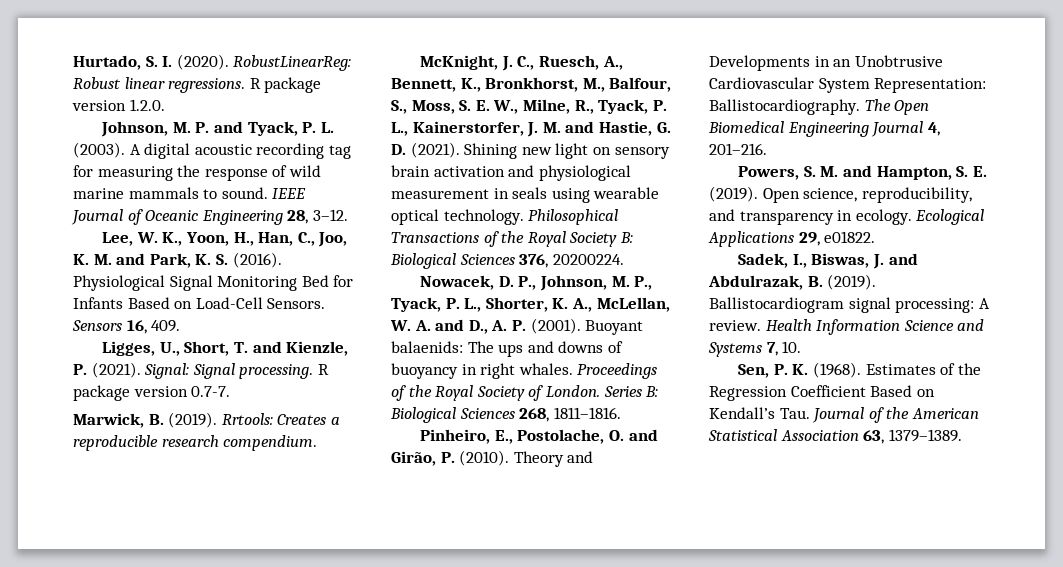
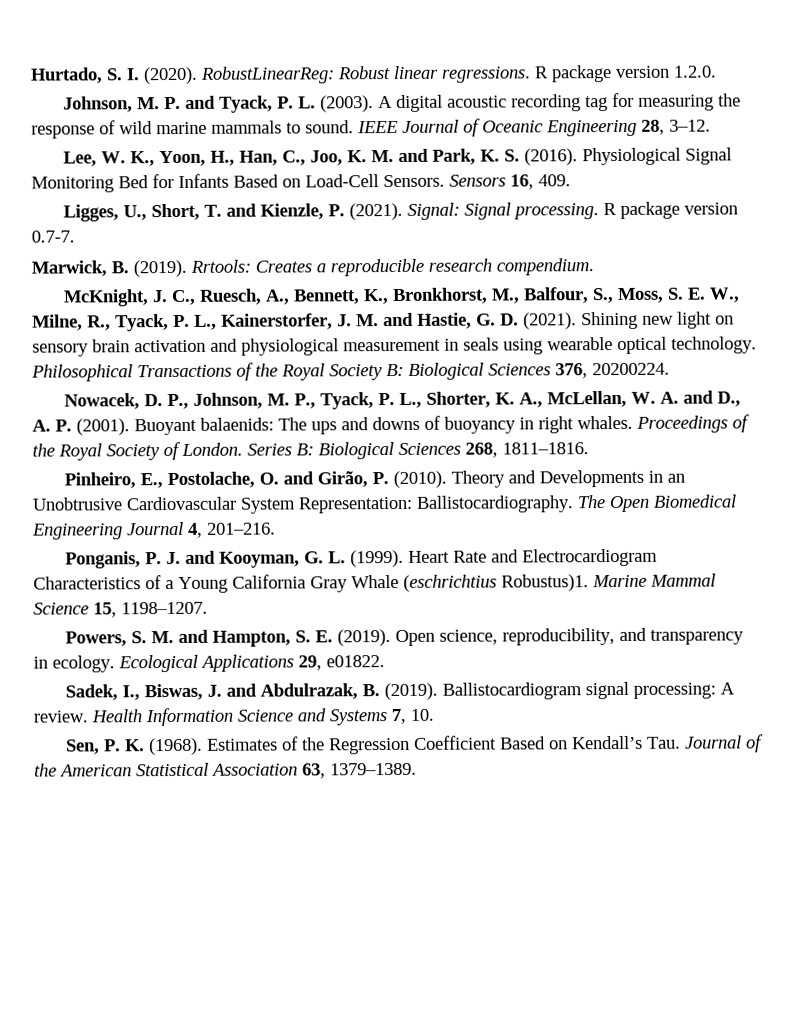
+ Ponganis, P. J. and Kooyman, G. L. (1999). Heart Rate and Electrocardiogram Characteristics of a Young California Gray Whale (eschrichtius Robustus)1. Marine Mammal Science 15, 1198–1207.

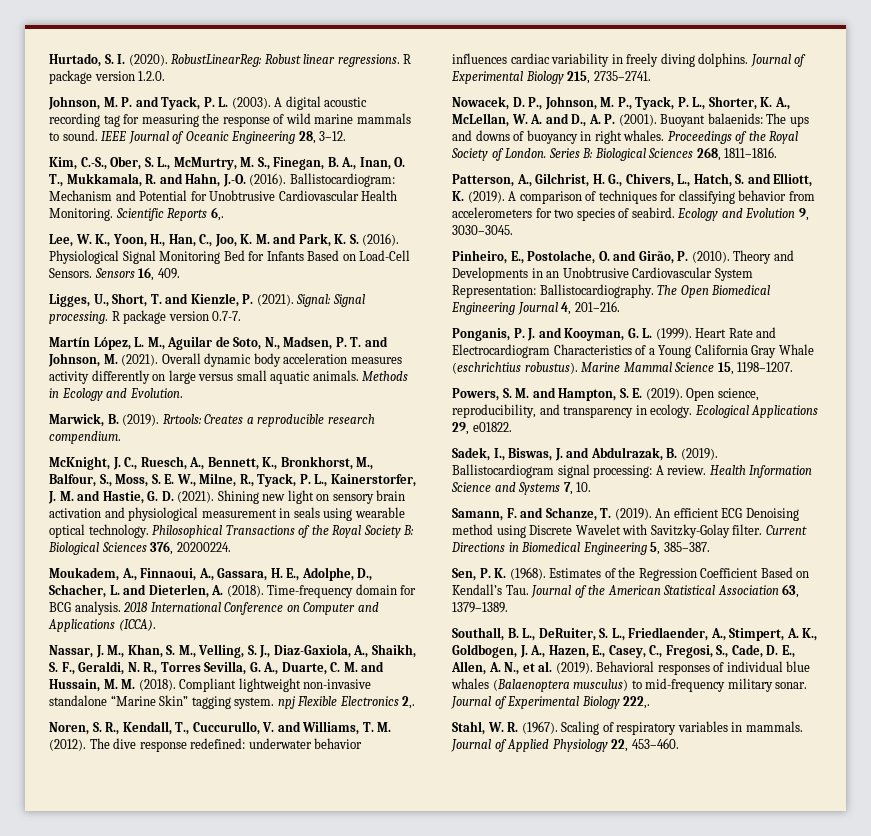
+ Kim, C.-S., Ober, S. L., McMurtry, M. S., Finegan, B. A., Inan, O. T., Mukkamala, R. and Hahn, J.-O. (2016). Ballistocardiogram: Mechanism and Potential for Unobtrusive Cardiovascular Health Monitoring. Scientific Reports 6,.
+ Martín López, L. M., Aguilar de Soto, N., Madsen, P. T. and Johnson, M. (2021). Overall dynamic body acceleration measures activity differently on large versus small aquatic animals. Methods in Ecology and Evolution.
+ Moukadem, A., Finnaoui, A., Gassara, H. E., Adolphe, D., Schacher, L. and Dieterlen, A. (2018). Time-frequency domain for BCG analysis. 2018 International Conference on Computer and Applications (ICCA).
+ Nassar, J. M., Khan, S. M., Velling, S. J., Diaz-Gaxiola, A., Shaikh, S. F., Geraldi, N. R., Torres Sevilla, G. A., Duarte, C. M. and Hussain, M. M. (2018). Compliant lightweight non-invasive standalone “Marine Skin” tagging system. npj Flexible Electronics 2,.
+ Noren, S. R., Kendall, T., Cuccurullo, V. and Williams, T. M. (2012). The dive response redefined: underwater behavior influences cardiac variability in freely diving dolphins. Journal of Experimental Biology 215, 2735–2741.
+ Patterson, A., Gilchrist, H. G., Chivers, L., Hatch, S. and Elliott, K. (2019). A comparison of techniques for classifying behavior from accelerometers for two species of seabird. Ecology and Evolution 9, 3030–3045.
- Heart Rate and Electrocardiogram Characteristics of a Young California Gray Whale (eschrichtius Robustus)1.
+ Heart Rate and Electrocardiogram Characteristics of a Young California Gray Whale (eschrichtius robustus).
+ Samann, F. and Schanze, T. (2019). An efficient ECG Denoising method using Discrete Wavelet with Savitzky-Golay filter. Current Directions in Biomedical Engineering 5, 385–387.
+ Southall, B. L., DeRuiter, S. L., Friedlaender, A., Stimpert, A. K., Goldbogen, J. A., Hazen, E., Casey, C., Fregosi, S., Cade, D. E., Allen, A. N., et al. (2019). Behavioral responses of individual blue whales (Balaenoptera musculus) to mid-frequency military sonar. Journal of Experimental Biology 222,.
+ Stahl, W. R. (1967). Scaling of respiratory variables in mammals. Journal of Applied Physiology 22, 453–460.

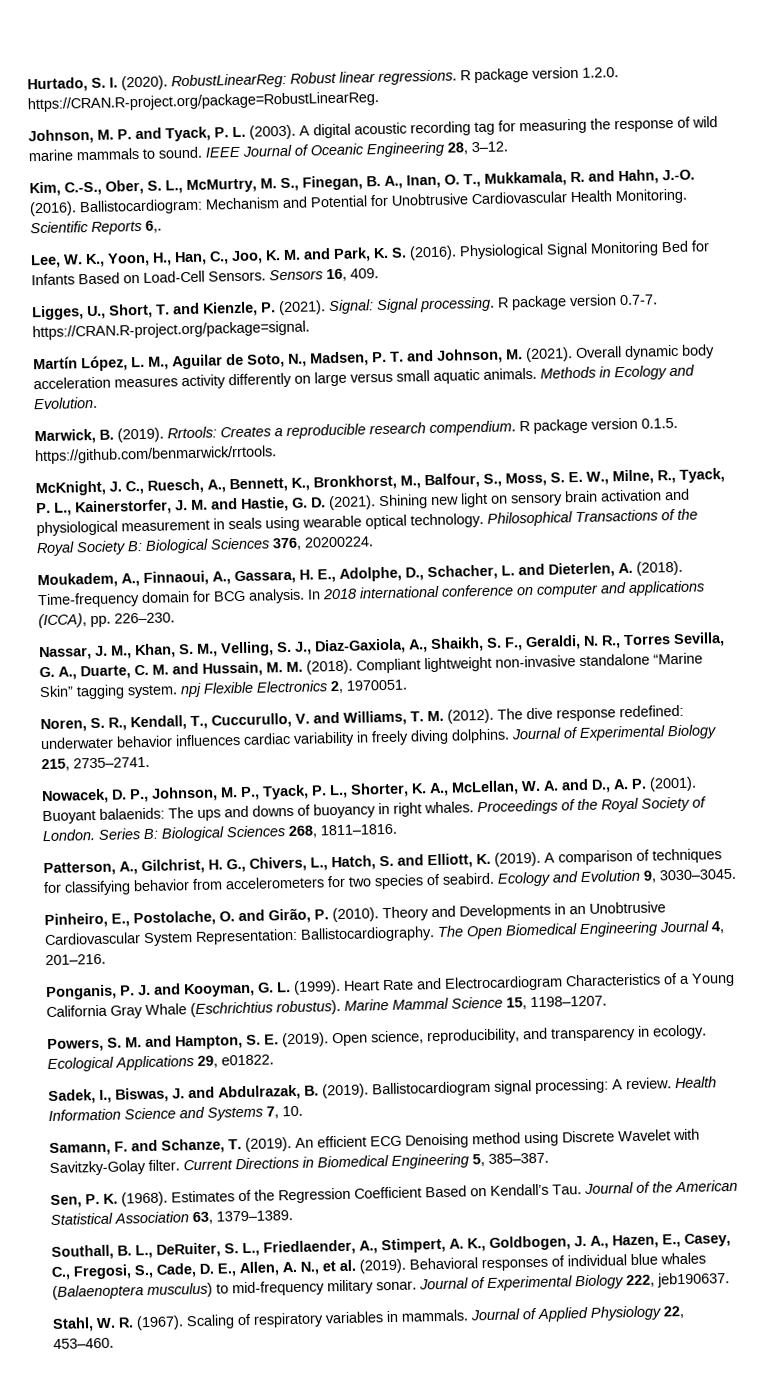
- R package version 1.2.0.
+ R package version 1.2.0. https://CRAN.R-project.org/package=RobustLinearReg.
- R package version 0.7-7.
+ R package version 0.7-7. https://CRAN.R-project.org/package=signal.
+ R package version 0.1.5. https://github.com/benmarwick/rrtools.
- 2018 International Conference on Computer and Applications (ICCA).
+ In 2018 international conference on computer and applications (ICCA), pp. 226–230.
- Compliant lightweight non-invasive standalone “Marine Skin” tagging system. npj Flexible Electronics 2,.
+ Compliant lightweight non-invasive standalone “Marine Skin” tagging system. npj Flexible Electronics 2, 1970051.
- Heart Rate and Electrocardiogram Characteristics of a Young California Gray Whale (eschrichtius robustus).
+ Heart Rate and Electrocardiogram Characteristics of a Young California Gray Whale (Eschrichtius robustus).
- Journal of Experimental Biology 222,.
+ Journal of Experimental Biology 222, jeb190637.

